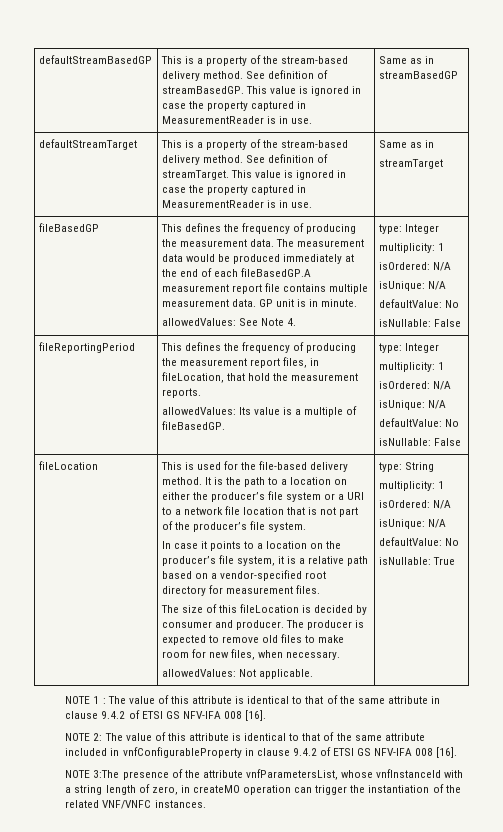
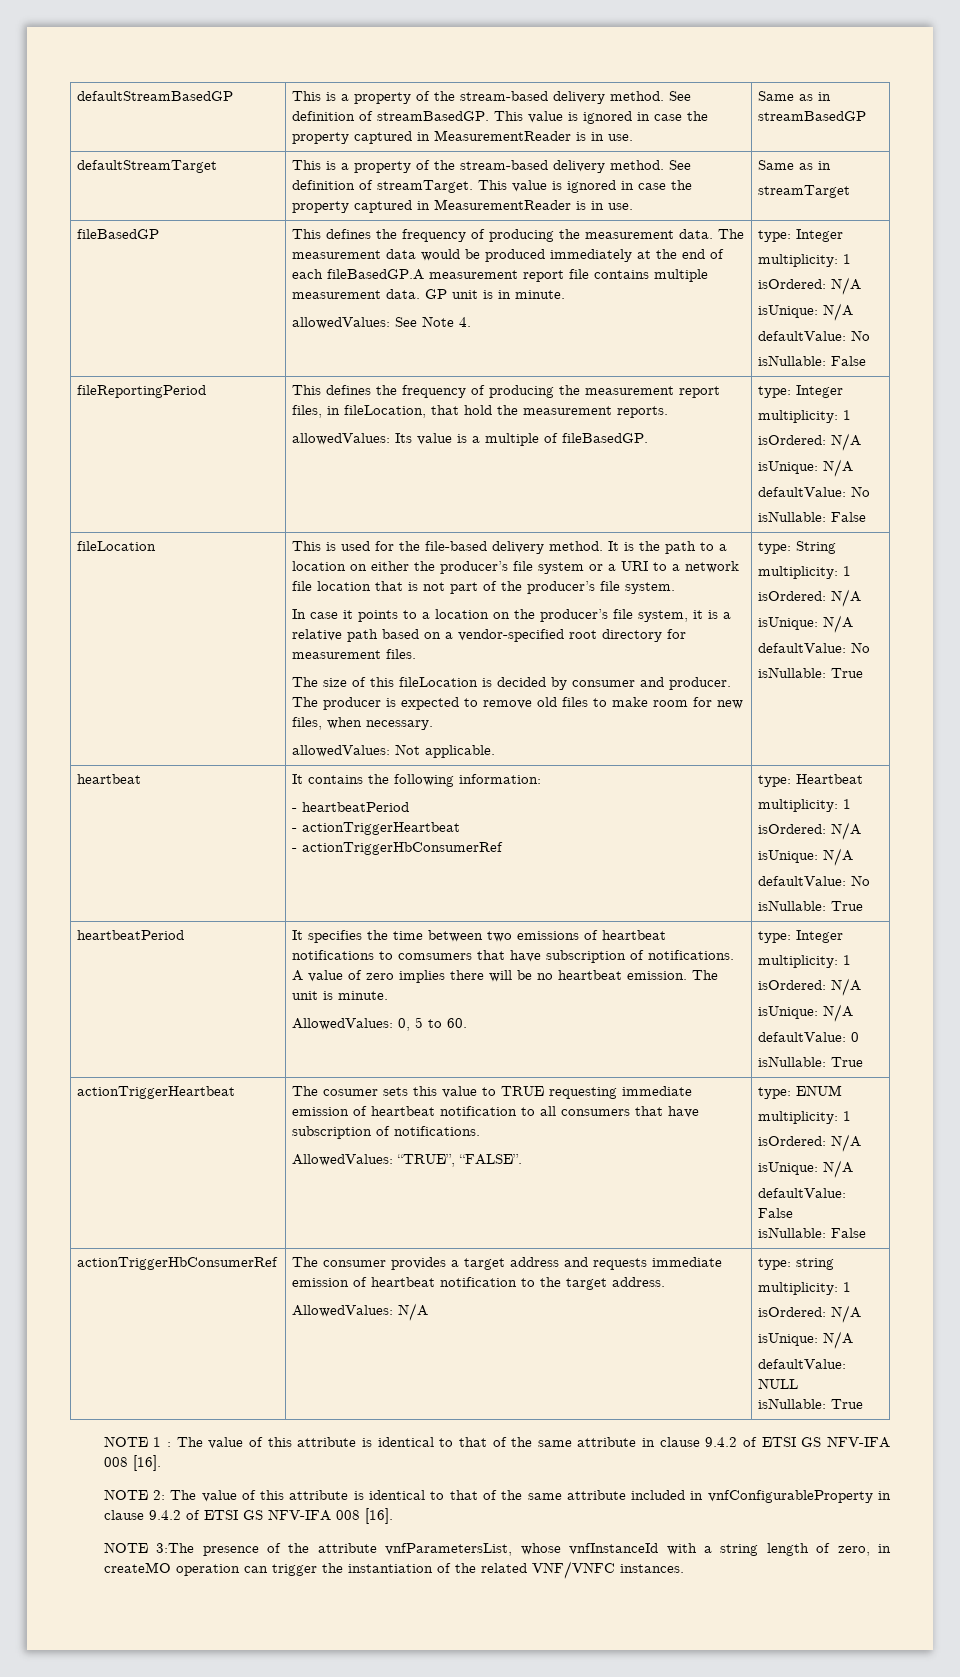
+ heartbeat | It contains the following information:
+ - heartbeatPeriod
+ - actionTriggerHeartbeat
+ - actionTriggerHbConsumerRef | type: Heartbeat
+ multiplicity: 1
+ isOrdered: N/A
+ isUnique: N/A
+ defaultValue: No
+ isNullable: True
+ heartbeatPeriod | It specifies the time between two emissions of heartbeat notifications to comsumers that have subscription of notifications. A value of zero implies there will be no heartbeat emission. The unit is minute.
+ AllowedValues: 0, 5 to 60. | type: Integer
+ multiplicity: 1
+ isOrdered: N/A
+ isUnique: N/A
+ defaultValue: 0
+ isNullable: True
+ actionTriggerHeartbeat | The cosumer sets this value to TRUE requesting immediate emission of heartbeat notification to all consumers that have subscription of notifications.
+ AllowedValues: “TRUE”, “FALSE”. | type: ENUM
+ multiplicity: 1
+ isOrdered: N/A
+ isUnique: N/A
+ defaultValue: False
+ isNullable: False
+ actionTriggerHbConsumerRef | The consumer provides a target address and requests immediate emission of heartbeat notification to the target address.
+ AllowedValues: N/A | type: string
+ multiplicity: 1
+ isOrdered: N/A
+ isUnique: N/A
+ defaultValue: NULL
+ isNullable: True

